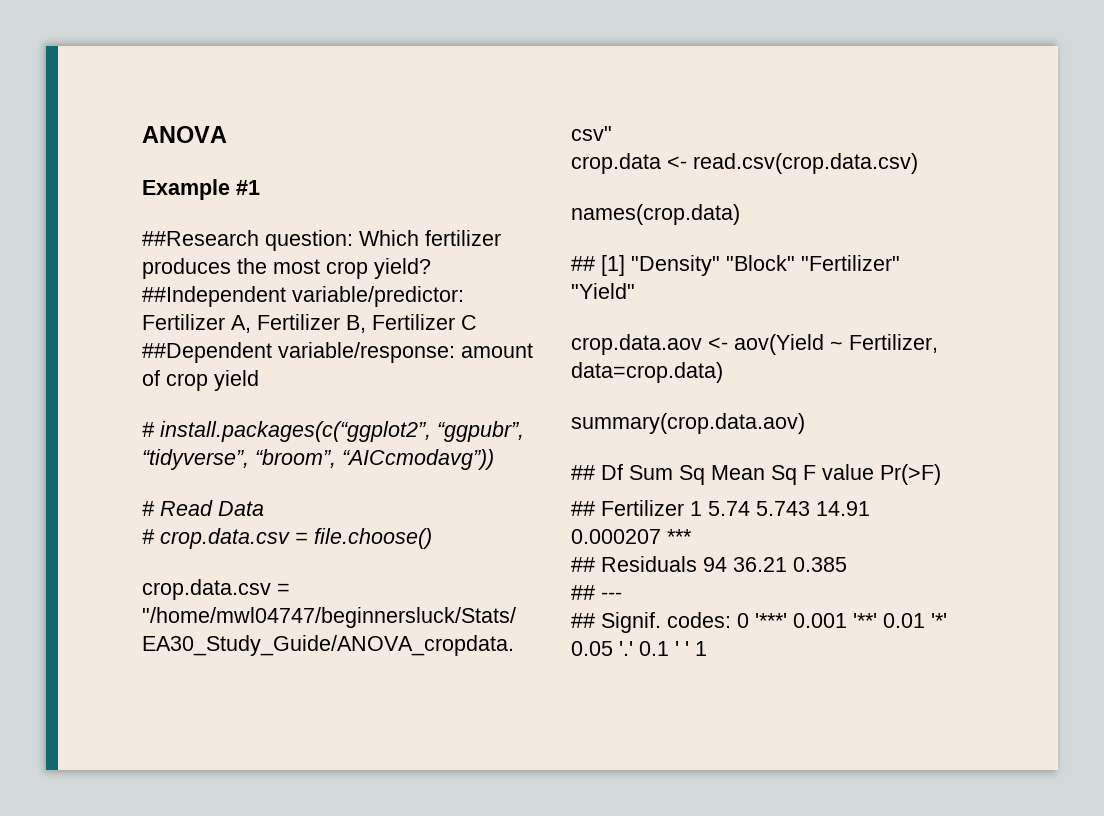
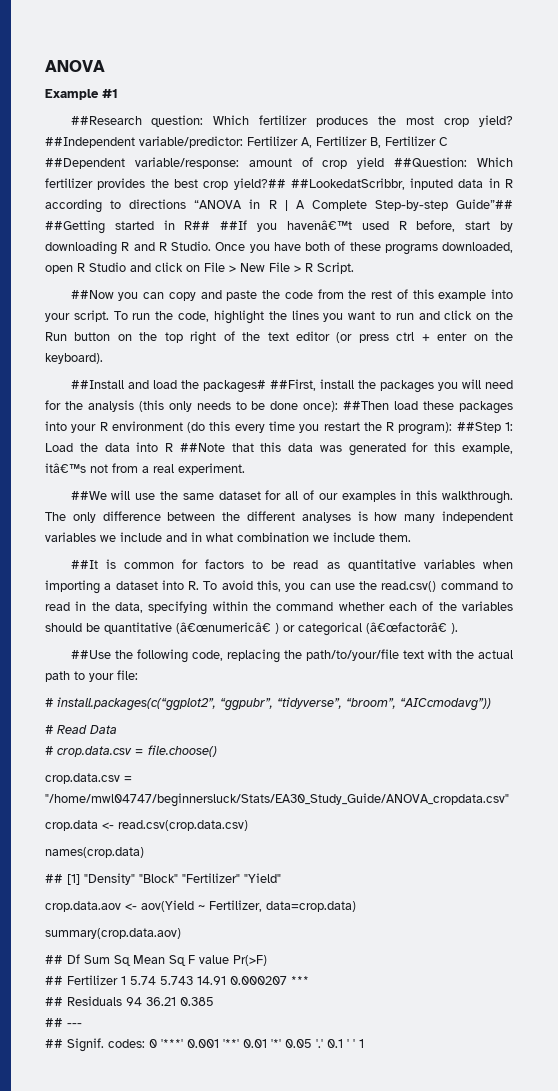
- ##Independent variable/predictor: Fertilizer A, Fertilizer B, Fertilizer C ##Dependent variable/response: amount of crop yield
+ ##Independent variable/predictor: Fertilizer A, Fertilizer B, Fertilizer C ##Dependent variable/response: amount of crop yield ##Question: Which fertilizer provides the best crop yield?## ##LookedatScribbr, inputed data in R according to directions “ANOVA in R | A Complete Step-by-step Guide”## ##Getting started in R## ##If you havenâ€™t used R before, start by downloading R and R Studio. Once you have both of these programs downloaded, open R Studio and click on File > New File > R Script.
+ ##Now you can copy and paste the code from the rest of this example into your script. To run the code, highlight the lines you want to run and click on the Run button on the top right of the text editor (or press ctrl + enter on the keyboard).
+ ##Install and load the packages# ##First, install the packages you will need for the analysis (this only needs to be done once): ##Then load these packages into your R environment (do this every time you restart the R program): ##Step 1: Load the data into R ##Note that this data was generated for this example, itâ€™s not from a real experiment.
+ ##We will use the same dataset for all of our examples in this walkthrough. The only difference between the different analyses is how many independent variables we include and in what combination we include them.
+ ##It is common for factors to be read as quantitative variables when importing a dataset into R. To avoid this, you can use the read.csv() command to read in the data, specifying within the command whether each of the variables should be quantitative (â€œnumericâ€ ) or categorical (â€œfactorâ€ ).
+ ##Use the following code, replacing the path/to/your/file text with the actual path to your file:

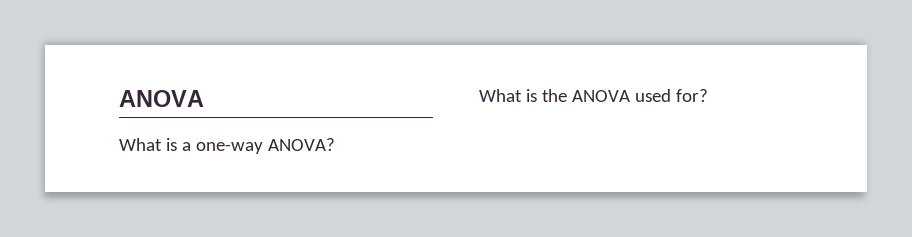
- Example #1
- ##Research question: Which fertilizer produces the most crop yield? ##Independent variable/predictor: Fertilizer A, Fertilizer B, Fertilizer C ##Dependent variable/response: amount of crop yield ##Question: Which fertilizer provides the best crop yield?## ##LookedatScribbr, inputed data in R according to directions “ANOVA in R | A Complete Step-by-step Guide”## ##Getting started in R## ##If you havenâ€™t used R before, start by downloading R and R Studio. Once you have both of these programs downloaded, open R Studio and click on File > New File > R Script.
- ##Now you can copy and paste the code from the rest of this example into your script. To run the code, highlight the lines you want to run and click on the Run button on the top right of the text editor (or press ctrl + enter on the keyboard).
- ##Install and load the packages# ##First, install the packages you will need for the analysis (this only needs to be done once): ##Then load these packages into your R environment (do this every time you restart the R program): ##Step 1: Load the data into R ##Note that this data was generated for this example, itâ€™s not from a real experiment.
- ##We will use the same dataset for all of our examples in this walkthrough. The only difference between the different analyses is how many independent variables we include and in what combination we include them.
- ##It is common for factors to be read as quantitative variables when importing a dataset into R. To avoid this, you can use the read.csv() command to read in the data, specifying within the command whether each of the variables should be quantitative (â€œnumericâ€ ) or categorical (â€œfactorâ€ ).
- ##Use the following code, replacing the path/to/your/file text with the actual path to your file:
- # install.packages(c(“ggplot2”, “ggpubr”, “tidyverse”, “broom”, “AICcmodavg”))
- # Read Data
- # crop.data.csv = file.choose()
- crop.data.csv = "/home/mwl04747/beginnersluck/Stats/EA30_Study_Guide/ANOVA_cropdata.csv"
- crop.data <- read.csv(crop.data.csv)
- names(crop.data)
- ## [1] "Density" "Block" "Fertilizer" "Yield"
- crop.data.aov <- aov(Yield ~ Fertilizer, data=crop.data)
- summary(crop.data.aov)
- ## Df Sum Sq Mean Sq F value Pr(>F)
- ## Fertilizer 1 5.74 5.743 14.91 0.000207 ***
- ## Residuals 94 36.21 0.385
- ## ---
- ## Signif. codes: 0 '***' 0.001 '**' 0.01 '*' 0.05 '.' 0.1 ' ' 1
+ What is a one-way ANOVA?
+ What is the ANOVA used for?

